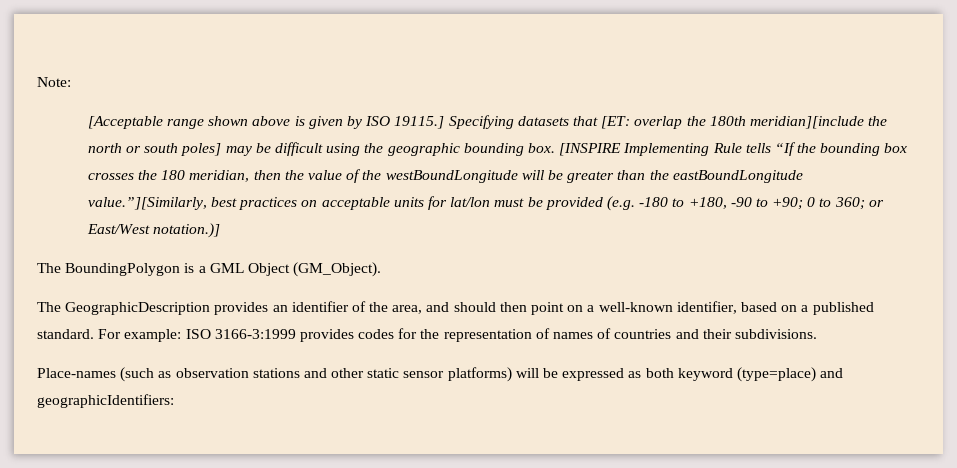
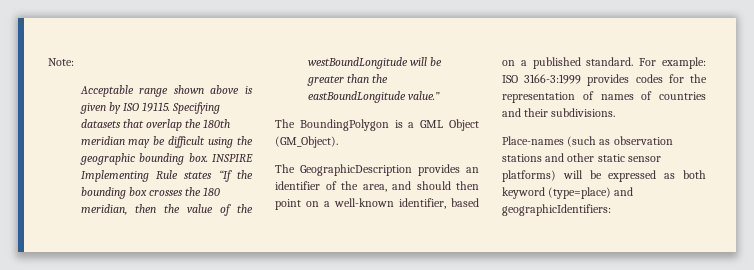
- [Acceptable range shown above is given by ISO 19115.]
+ Acceptable range shown above is given by ISO 19115.
- Specifying datasets that [ET: overlap the 180th meridian][include the north or south poles] may be difficult using the geographic bounding box.
+ Specifying datasets that overlap the 180th meridian may be difficult using the geographic bounding box.
- [INSPIRE Implementing Rule tells “If the bounding box crosses the 180 meridian, then the value of the westBoundLongitude will be greater than the eastBoundLongitude value.”][Similarly, best practices on acceptable units for lat/lon must be provided (e.g. -180 to +180, -90 to +90; 0 to 360; or East/West notation.)]
+ INSPIRE Implementing Rule states “If the bounding box crosses the 180 meridian, then the value of the westBoundLongitude will be greater than the eastBoundLongitude value.”

